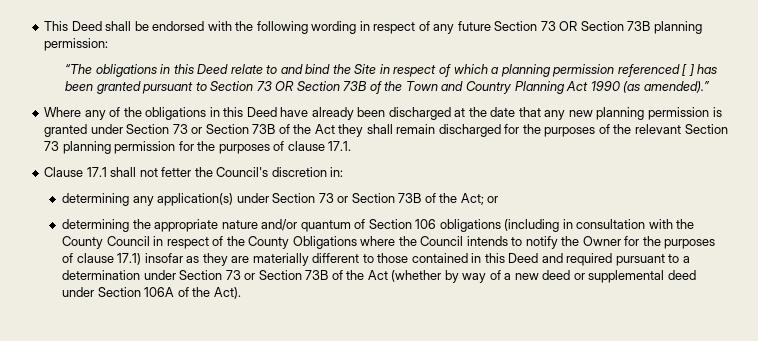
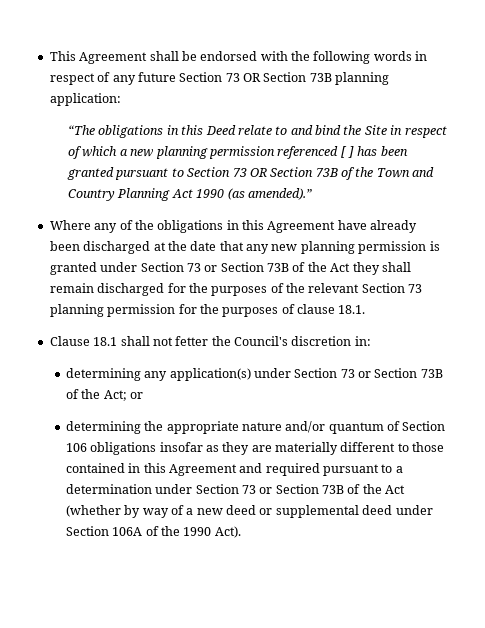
- This Deed shall be endorsed with the following wording in respect of any future Section 73 OR Section 73B planning permission:
+ This Agreement shall be endorsed with the following words in respect of any future Section 73 OR Section 73B planning application:
- “The obligations in this Deed relate to and bind the Site in respect of which a planning permission referenced [ ] has been granted pursuant to Section 73 OR Section 73B of the Town and Country Planning Act 1990 (as amended).”
+ “The obligations in this Deed relate to and bind the Site in respect of which a new planning permission referenced [ ] has been granted pursuant to Section 73 OR Section 73B of the Town and Country Planning Act 1990 (as amended).”
- Where any of the obligations in this Deed have already been discharged at the date that any new planning permission is granted under Section 73 or Section 73B of the Act they shall remain discharged for the purposes of the relevant Section 73 planning permission for the purposes of clause 17.1.
+ Where any of the obligations in this Agreement have already been discharged at the date that any new planning permission is granted under Section 73 or Section 73B of the Act they shall remain discharged for the purposes of the relevant Section 73 planning permission for the purposes of clause 18.1.
- Clause 17.1 shall not fetter the Council's discretion in:
+ Clause 18.1 shall not fetter the Council's discretion in:
- determining the appropriate nature and/or quantum of Section 106 obligations (including in consultation with the County Council in respect of the County Obligations where the Council intends to notify the Owner for the purposes of clause 17.1) insofar as they are materially different to those contained in this Deed and required pursuant to a determination under Section 73 or Section 73B of the Act (whether by way of a new deed or supplemental deed under Section 106A of the Act).
+ determining the appropriate nature and/or quantum of Section 106 obligations insofar as they are materially different to those contained in this Agreement and required pursuant to a determination under Section 73 or Section 73B of the Act (whether by way of a new deed or supplemental deed under Section 106A of the 1990 Act).

